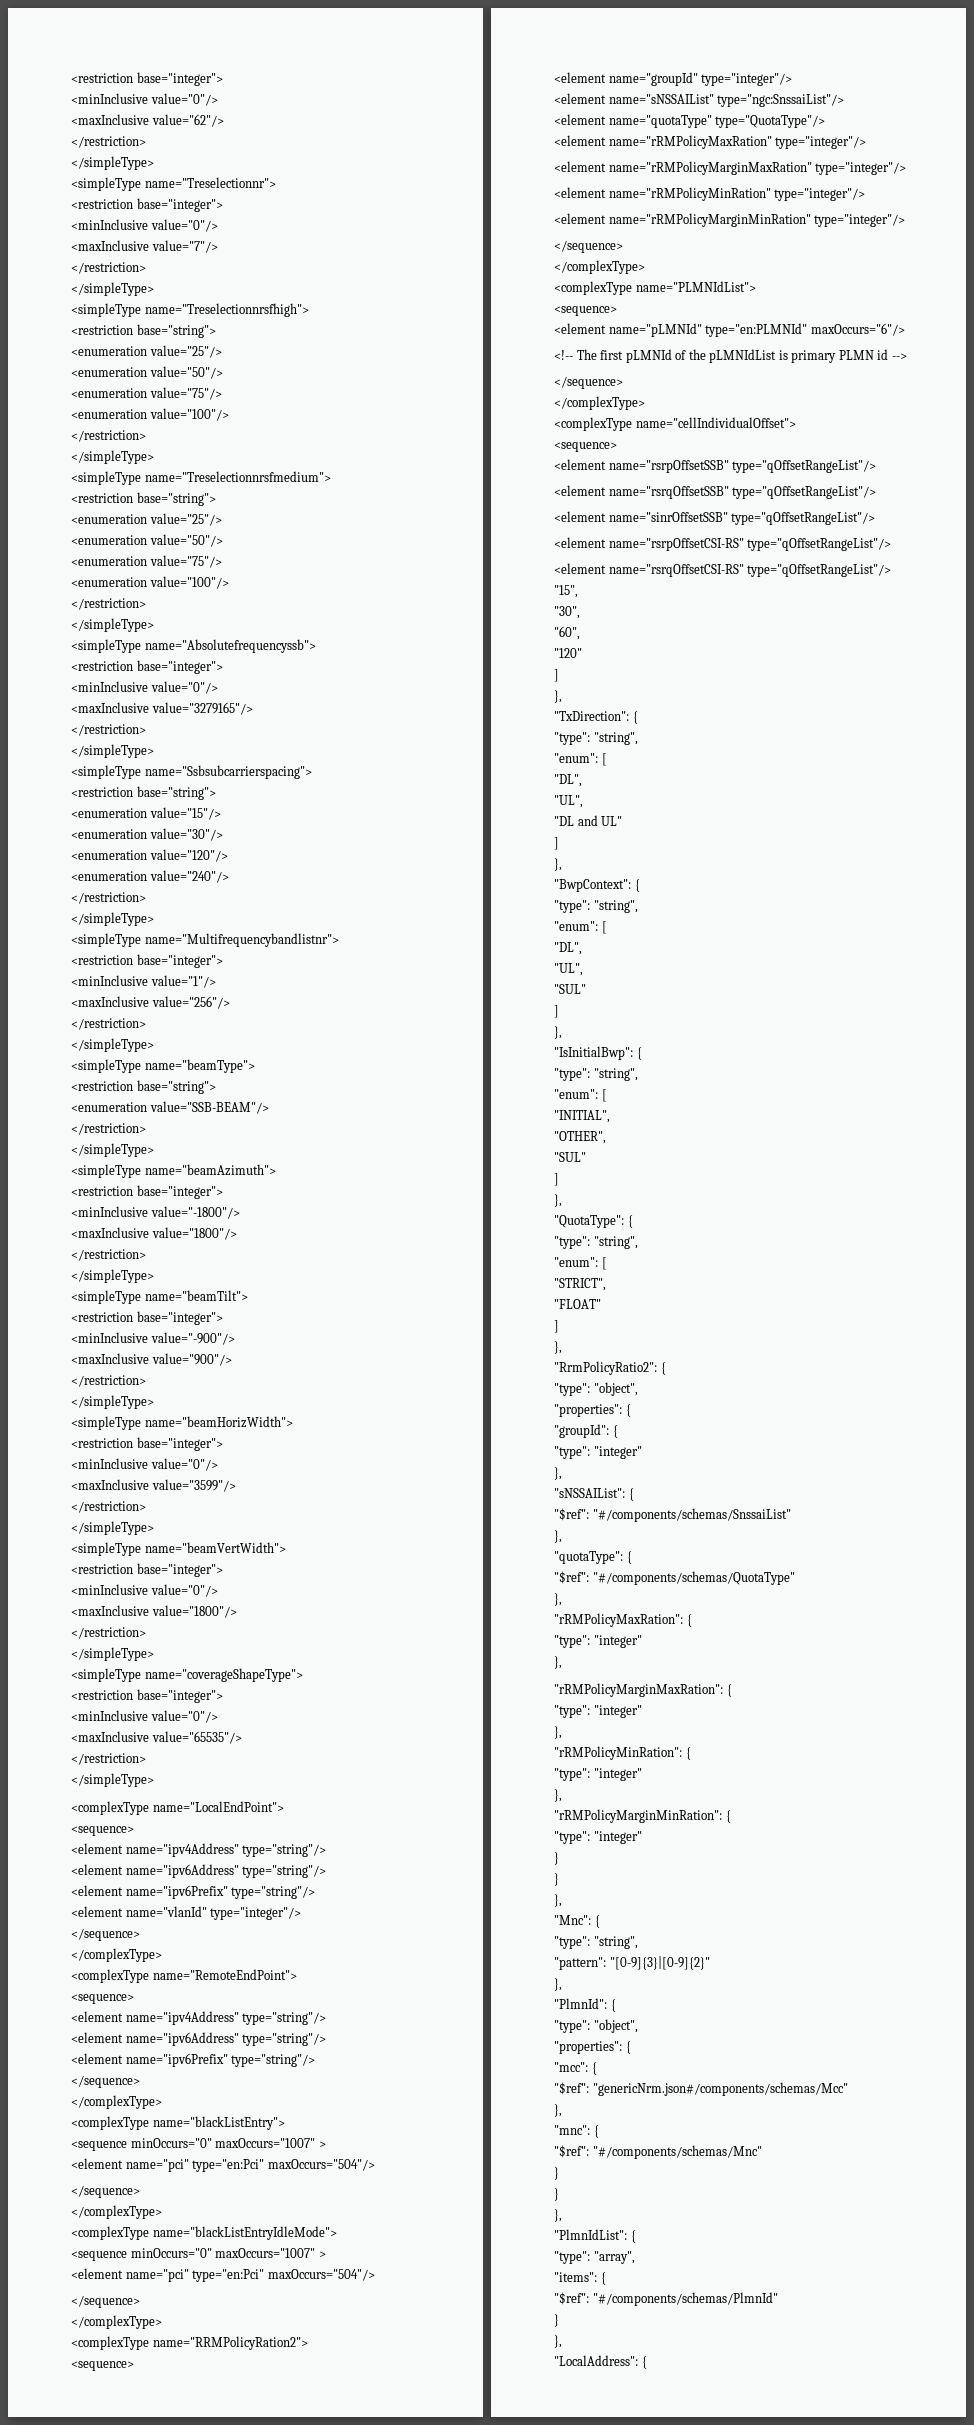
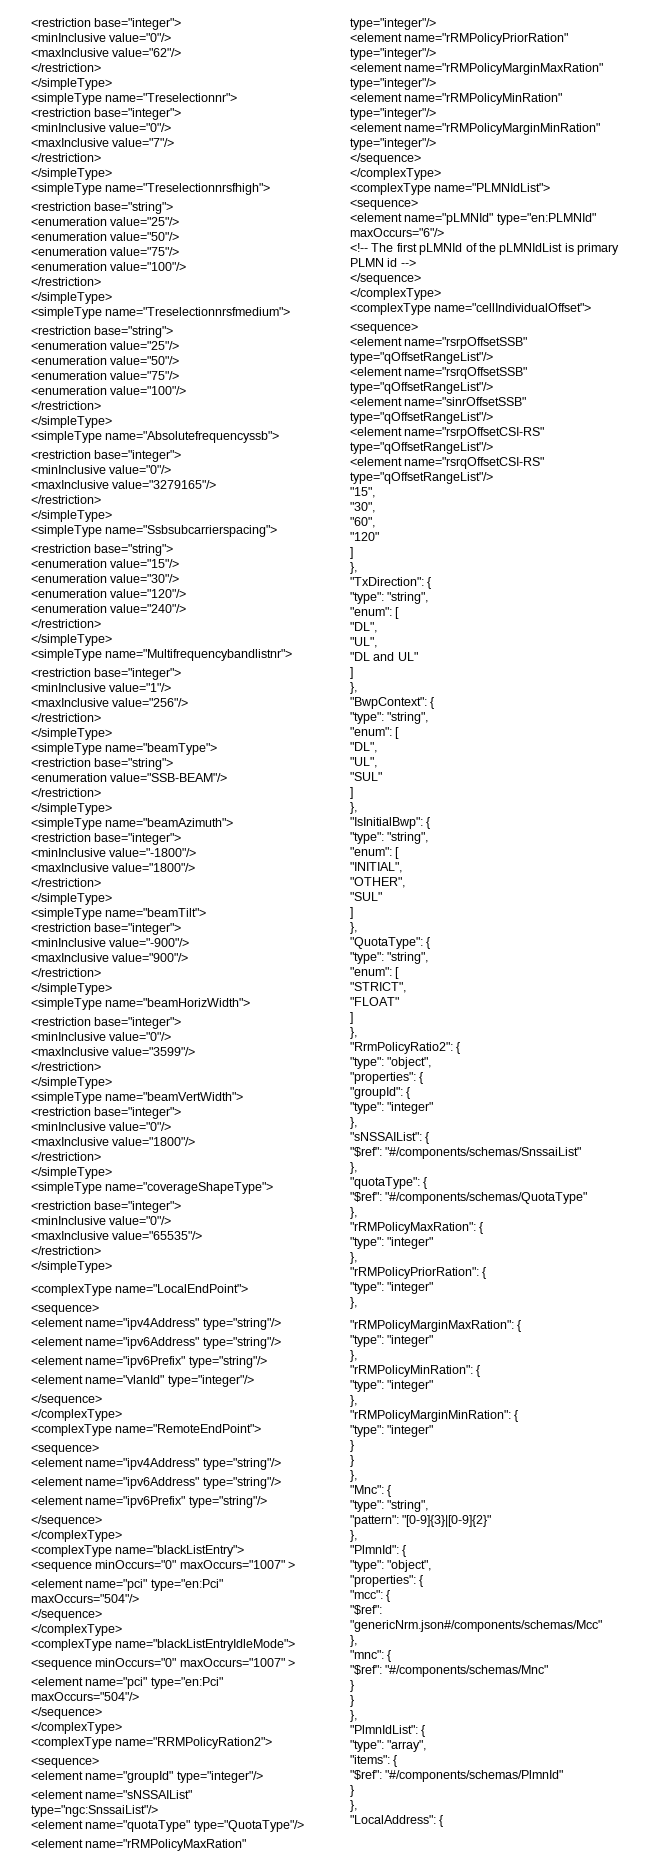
+ <element name="rRMPolicyPriorRation" type="integer"/>
+ "rRMPolicyPriorRation": {
+ "type": "integer"
+ },

